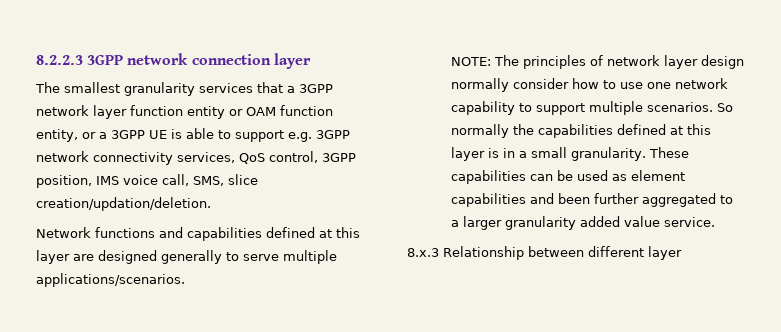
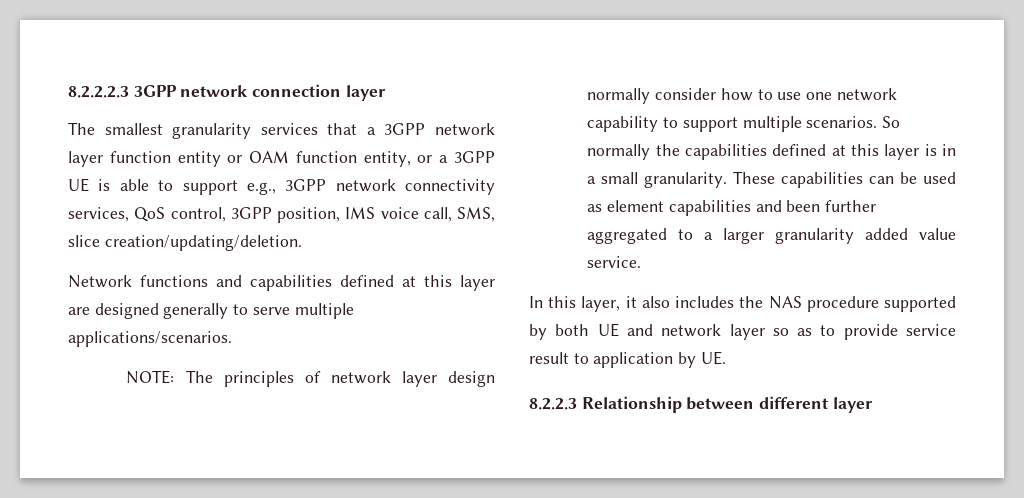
- 8.2.2.3 3GPP network connection layer
+ 8.2.2.2.3 3GPP network connection layer
- The smallest granularity services that a 3GPP network layer function entity or OAM function entity, or a 3GPP UE is able to support e.g. 3GPP network connectivity services, QoS control, 3GPP position, IMS voice call, SMS, slice creation/updation/deletion.
+ The smallest granularity services that a 3GPP network layer function entity or OAM function entity, or a 3GPP UE is able to support e.g., 3GPP network connectivity services, QoS control, 3GPP position, IMS voice call, SMS, slice creation/updating/deletion.
- 8.x.3 Relationship between different layer
+ In this layer, it also includes the NAS procedure supported by both UE and network layer so as to provide service result to application by UE.
+ 8.2.2.3 Relationship between different layer

